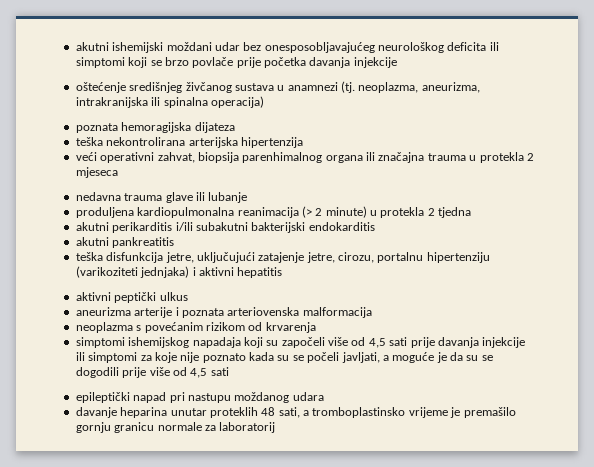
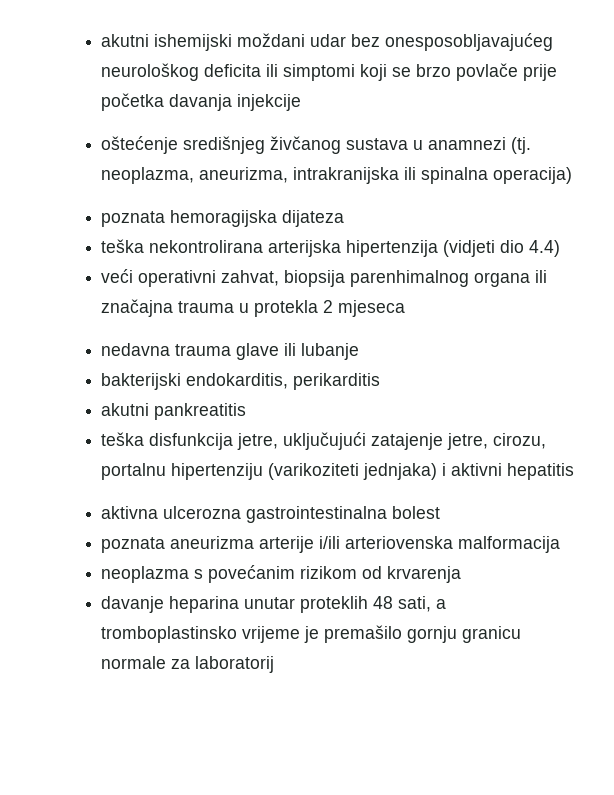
- teška nekontrolirana arterijska hipertenzija
+ teška nekontrolirana arterijska hipertenzija (vidjeti dio 4.4)
- produljena kardiopulmonalna reanimacija (> 2 minute) u protekla 2 tjedna
- akutni perikarditis i/ili subakutni bakterijski endokarditis
+ bakterijski endokarditis, perikarditis
- aktivni peptički ulkus
- aneurizma arterije i poznata arteriovenska malformacija
+ aktivna ulcerozna gastrointestinalna bolest
+ poznata aneurizma arterije i/ili arteriovenska malformacija
- simptomi ishemijskog napadaja koji su započeli više od 4,5 sati prije davanja injekcije ili simptomi za koje nije poznato kada su se počeli javljati, a moguće je da su se dogodili prije više od 4,5 sati
- epileptički napad pri nastupu moždanog udara

